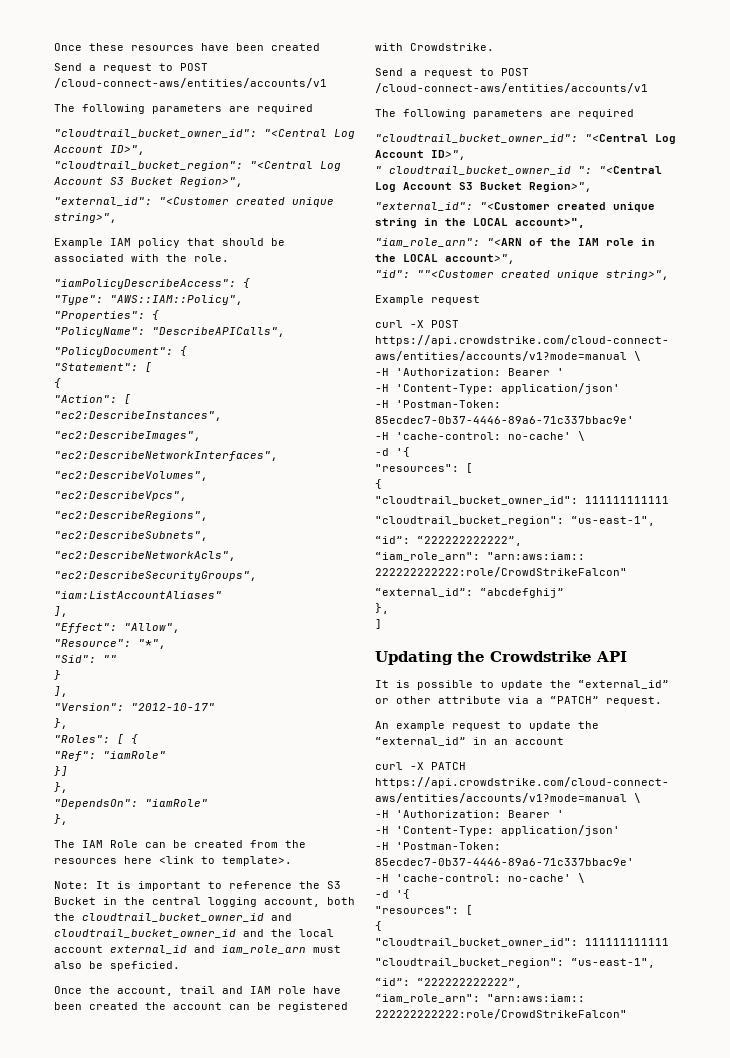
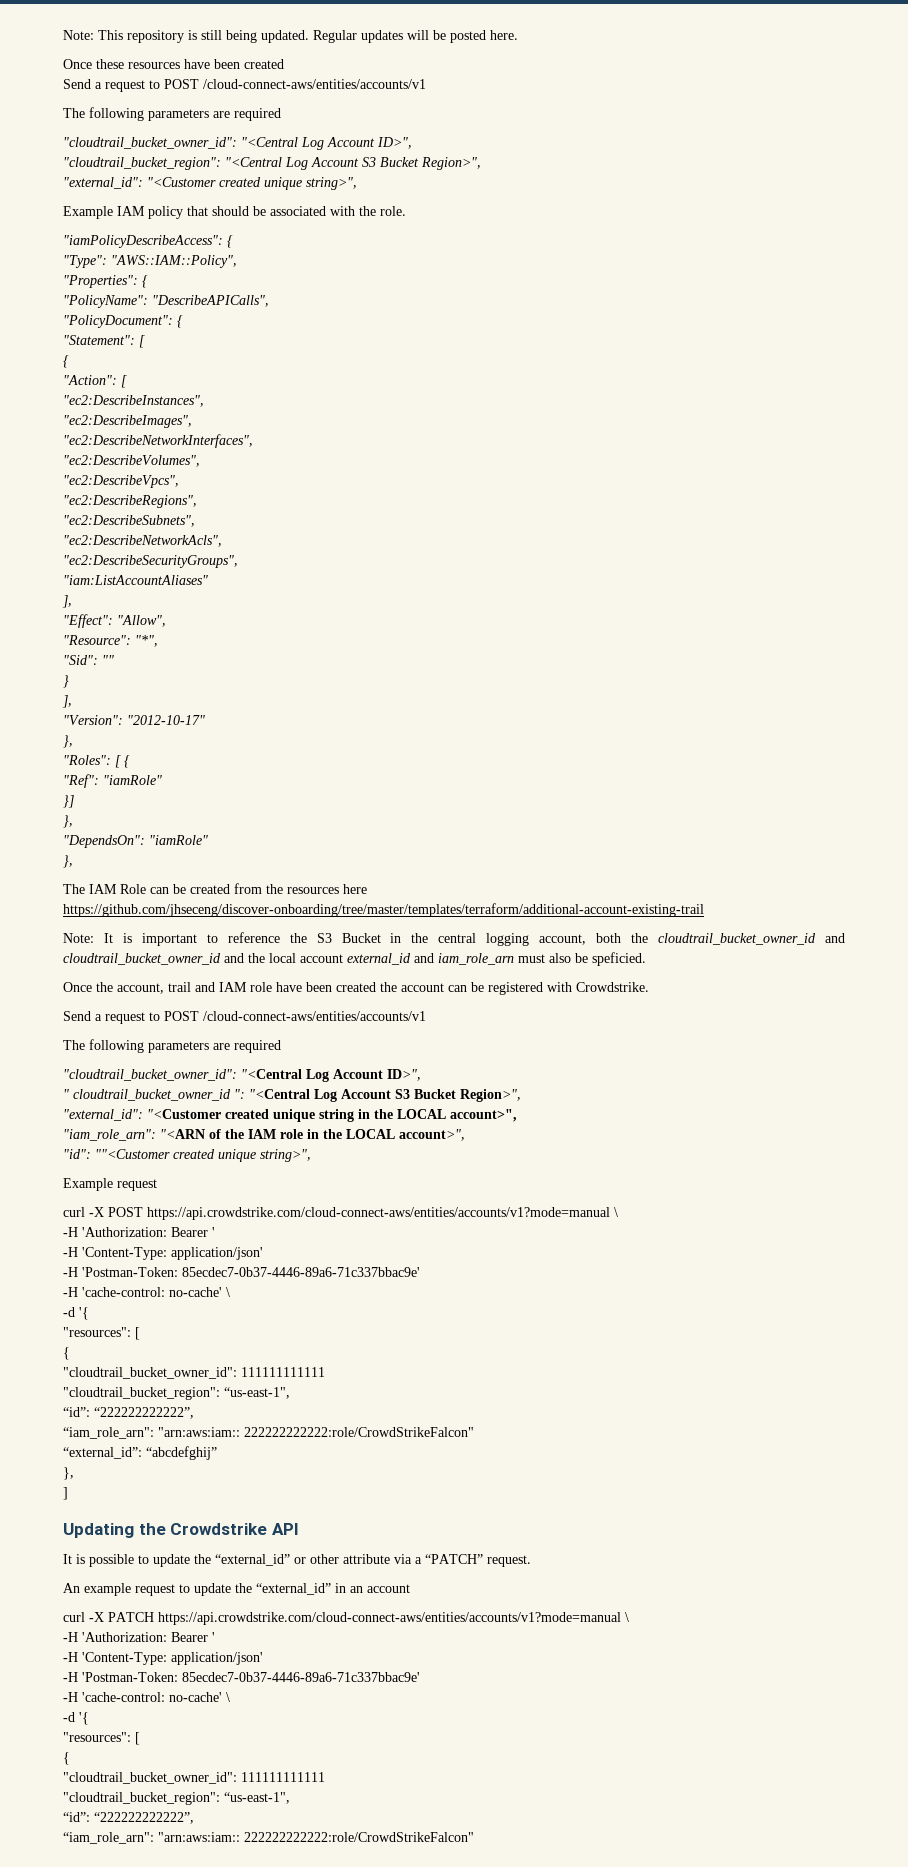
+ Note: This repository is still being updated. Regular updates will be posted here.
- The IAM Role can be created from the resources here <link to template>.
+ The IAM Role can be created from the resources here https://github.com/jhseceng/discover-onboarding/tree/master/templates/terraform/additional-account-existing-trail

